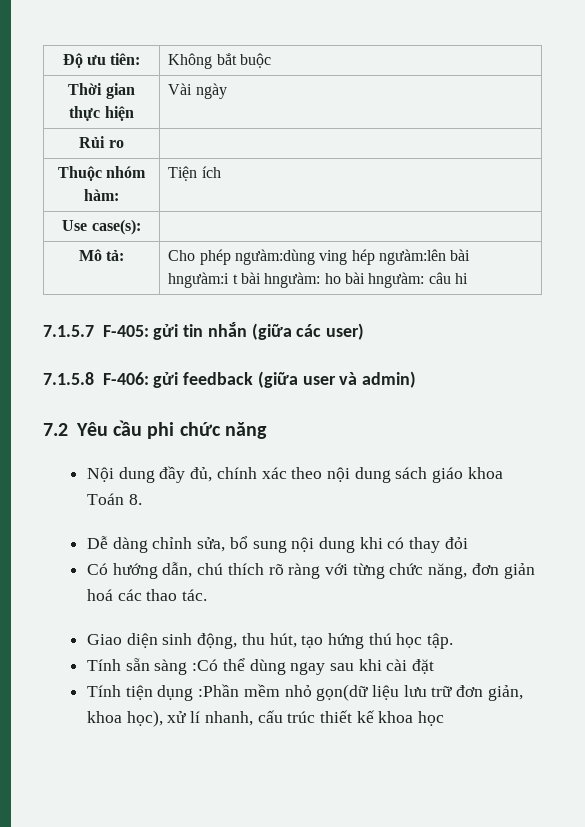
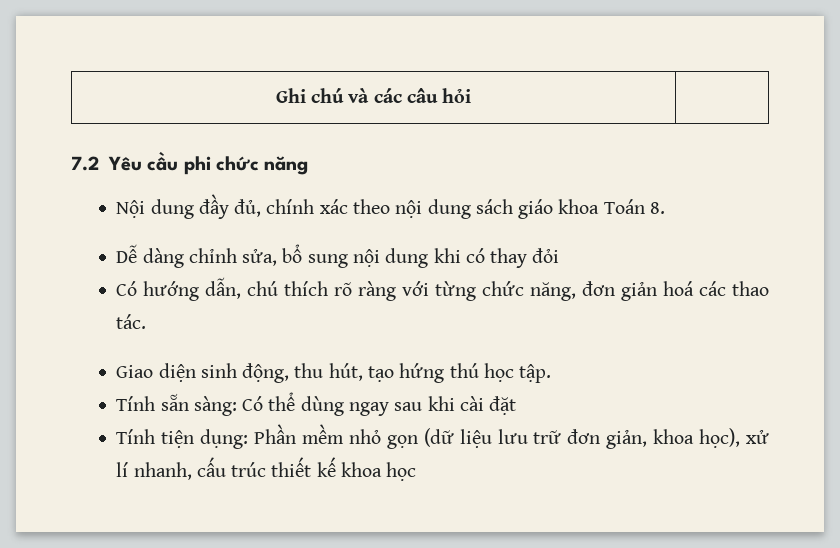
- Độ ưu tiên: | Không bắt buộc
- Thời gian thực hiện | Vài ngày
- Rủi ro |
- Thuộc nhóm hàm: | Tiện ích
- Use case(s): |
- Mô tả: | Cho phép ngưàm:dùng ving hép ngưàm:lên bài hngưàm:i t bài hngưàm: ho bài hngưàm: câu hi
- 7.1.5.7 F-405: gửi tin nhắn (giữa các user)
- 7.1.5.8 F-406: gửi feedback (giữa user và admin)
+ Ghi chú và các câu hỏi |
- Tính sẵn sàng :Có thể dùng ngay sau khi cài đặt
+ Tính sẵn sàng: Có thể dùng ngay sau khi cài đặt
- Tính tiện dụng :Phần mềm nhỏ gọn(dữ liệu lưu trữ đơn giản, khoa học), xử lí nhanh, cấu trúc thiết kế khoa học
+ Tính tiện dụng: Phần mềm nhỏ gọn (dữ liệu lưu trữ đơn giản, khoa học), xử lí nhanh, cấu trúc thiết kế khoa học

